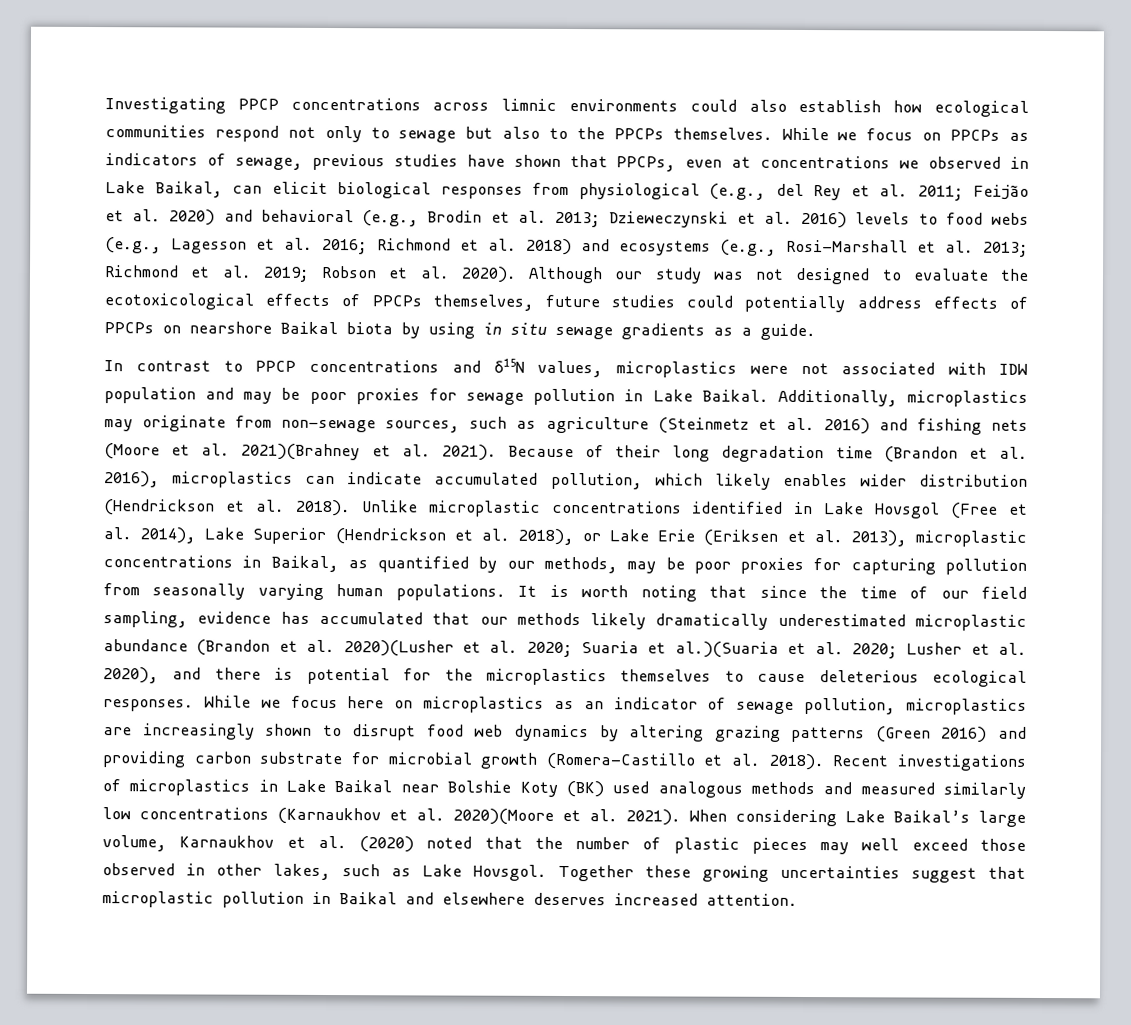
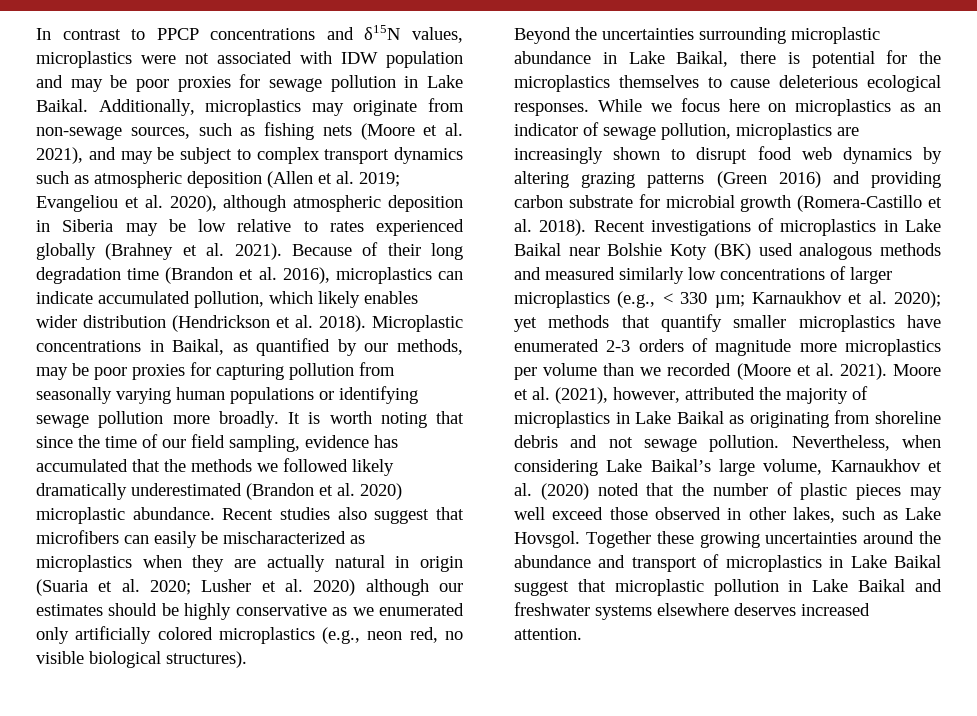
- Investigating PPCP concentrations across limnic environments could also establish how ecological communities respond not only to sewage but also to the PPCPs themselves. While we focus on PPCPs as indicators of sewage, previous studies have shown that PPCPs, even at concentrations we observed in Lake Baikal, can elicit biological responses from physiological (e.g., del Rey et al. 2011; Feijão et al. 2020) and behavioral (e.g., Brodin et al. 2013; Dzieweczynski et al. 2016) levels to food webs (e.g., Lagesson et al. 2016; Richmond et al. 2018) and ecosystems (e.g., Rosi-Marshall et al. 2013; Richmond et al. 2019; Robson et al. 2020). Although our study was not designed to evaluate the ecotoxicological effects of PPCPs themselves, future studies could potentially address effects of PPCPs on nearshore Baikal biota by using in situ sewage gradients as a guide.
- Additionally, microplastics may originate from non-sewage sources, such as agriculture (Steinmetz et al. 2016) and fishing nets (Moore et al. 2021)(Brahney et al. 2021).
+ Additionally, microplastics may originate from non-sewage sources, such as fishing nets (Moore et al. 2021), and may be subject to complex transport dynamics such as atmospheric deposition (Allen et al. 2019; Evangeliou et al. 2020), although atmospheric deposition in Siberia may be low relative to rates experienced globally (Brahney et al. 2021).
- Unlike microplastic concentrations identified in Lake Hovsgol (Free et al. 2014), Lake Superior (Hendrickson et al. 2018), or Lake Erie (Eriksen et al. 2013), microplastic concentrations in Baikal, as quantified by our methods, may be poor proxies for capturing pollution from seasonally varying human populations.
+ Microplastic concentrations in Baikal, as quantified by our methods, may be poor proxies for capturing pollution from seasonally varying human populations or identifying sewage pollution more broadly.
- It is worth noting that since the time of our field sampling, evidence has accumulated that our methods likely dramatically underestimated microplastic abundance (Brandon et al. 2020)(Lusher et al. 2020; Suaria et al.)(Suaria et al. 2020; Lusher et al. 2020), and there is potential for the microplastics themselves to cause deleterious ecological responses.
+ It is worth noting that since the time of our field sampling, evidence has accumulated that the methods we followed likely dramatically underestimated (Brandon et al. 2020) microplastic abundance. Recent studies also suggest that microfibers can easily be mischaracterized as microplastics when they are actually natural in origin (Suaria et al. 2020; Lusher et al. 2020) although our estimates should be highly conservative as we enumerated only artificially colored microplastics (e.g., neon red, no visible biological structures).
+ Beyond the uncertainties surrounding microplastic abundance in Lake Baikal, there is potential for the microplastics themselves to cause deleterious ecological responses.
- Recent investigations of microplastics in Lake Baikal near Bolshie Koty (BK) used analogous methods and measured similarly low concentrations (Karnaukhov et al. 2020)(Moore et al. 2021). When considering Lake Baikal’s large volume, Karnaukhov et al. (2020) noted that the number of plastic pieces may well exceed those observed in other lakes, such as Lake Hovsgol.
+ Recent investigations of microplastics in Lake Baikal near Bolshie Koty (BK) used analogous methods and measured similarly low concentrations of larger microplastics (e.g., < 330 µm; Karnaukhov et al. 2020); yet methods that quantify smaller microplastics have enumerated 2-3 orders of magnitude more microplastics per volume than we recorded (Moore et al. 2021). Moore et al. (2021), however, attributed the majority of microplastics in Lake Baikal as originating from shoreline debris and not sewage pollution. Nevertheless, when considering Lake Baikal’s large volume, Karnaukhov et al. (2020) noted that the number of plastic pieces may well exceed those observed in other lakes, such as Lake Hovsgol.
- Together these growing uncertainties suggest that microplastic pollution in Baikal and elsewhere deserves increased attention.
+ Together these growing uncertainties around the abundance and transport of microplastics in Lake Baikal suggest that microplastic pollution in Lake Baikal and freshwater systems elsewhere deserves increased attention.

